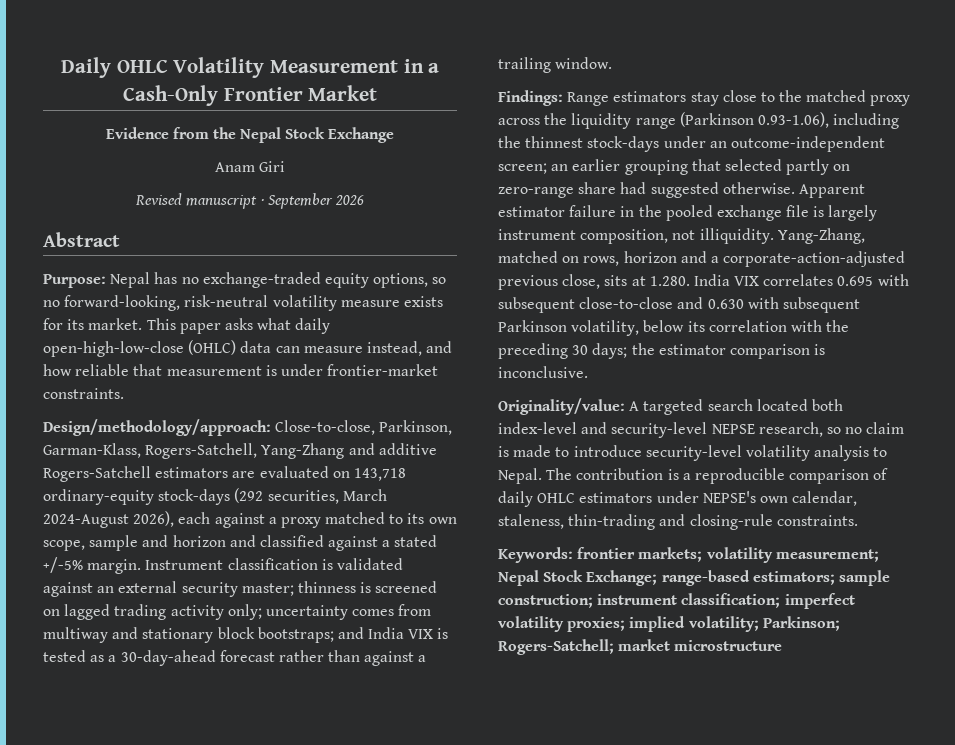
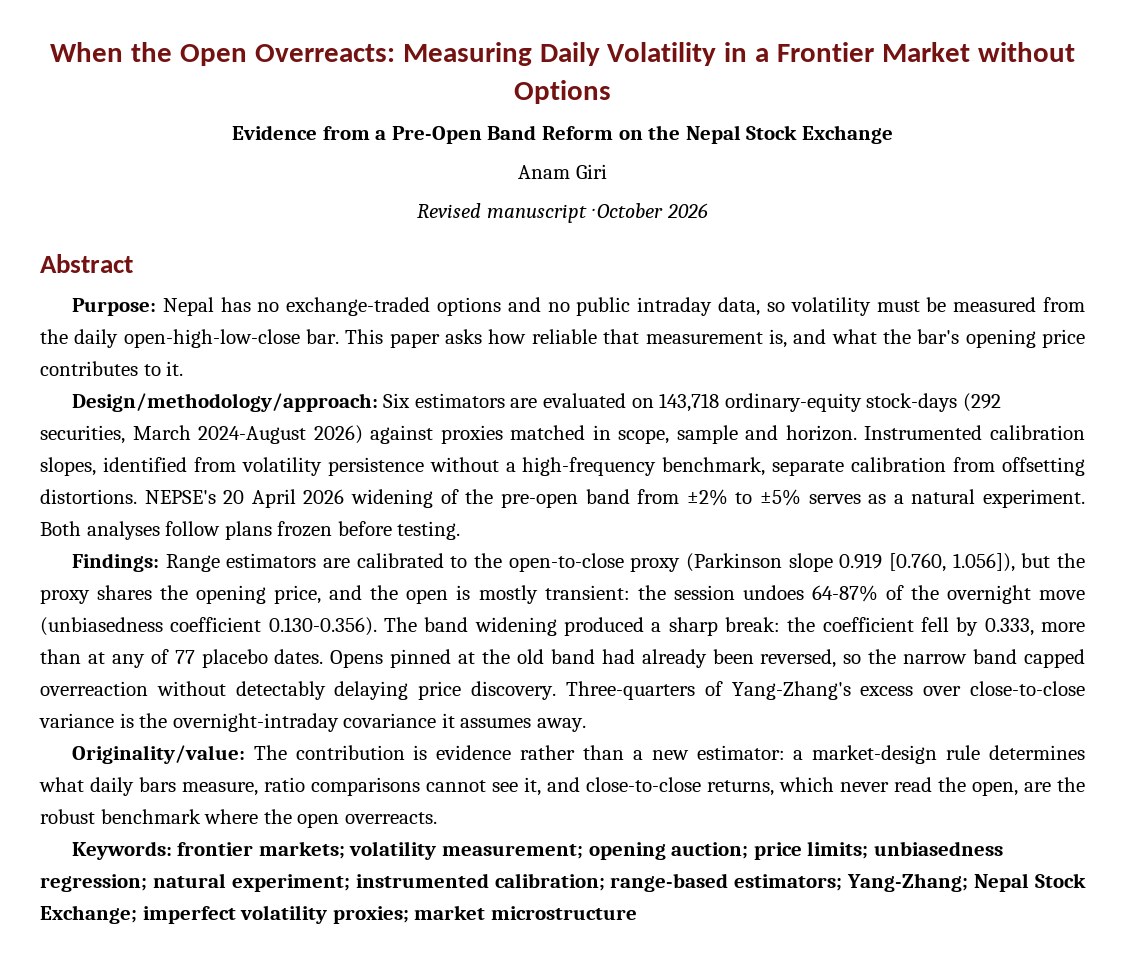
- Daily OHLC Volatility Measurement in a Cash-Only Frontier Market
+ When the Open Overreacts: Measuring Daily Volatility in a Frontier Market without Options
- Evidence from the Nepal Stock Exchange
+ Evidence from a Pre-Open Band Reform on the Nepal Stock Exchange
- Revised manuscript · September 2026
+ Revised manuscript · October 2026
- Purpose: Nepal has no exchange-traded equity options, so no forward-looking, risk-neutral volatility measure exists for its market. This paper asks what daily open-high-low-close (OHLC) data can measure instead, and how reliable that measurement is under frontier-market constraints.
- Design/methodology/approach: Close-to-close, Parkinson, Garman-Klass, Rogers-Satchell, Yang-Zhang and additive Rogers-Satchell estimators are evaluated on 143,718 ordinary-equity stock-days (292 securities, March 2024-August 2026), each against a proxy matched to its own scope, sample and horizon and classified against a stated +/-5% margin. Instrument classification is validated against an external security master; thinness is screened on lagged trading activity only; uncertainty comes from multiway and stationary block bootstraps; and India VIX is tested as a 30-day-ahead forecast rather than against a trailing window.
- Findings: Range estimators stay close to the matched proxy across the liquidity range (Parkinson 0.93-1.06), including the thinnest stock-days under an outcome-independent screen; an earlier grouping that selected partly on zero-range share had suggested otherwise. Apparent estimator failure in the pooled exchange file is largely instrument composition, not illiquidity. Yang-Zhang, matched on rows, horizon and a corporate-action-adjusted previous close, sits at 1.280. India VIX correlates 0.695 with subsequent close-to-close and 0.630 with subsequent Parkinson volatility, below its correlation with the preceding 30 days; the estimator comparison is inconclusive.
- Originality/value: A targeted search located both index-level and security-level NEPSE research, so no claim is made to introduce security-level volatility analysis to Nepal. The contribution is a reproducible comparison of daily OHLC estimators under NEPSE's own calendar, staleness, thin-trading and closing-rule constraints.
+ Purpose: Nepal has no exchange-traded options and no public intraday data, so volatility must be measured from the daily open-high-low-close bar. This paper asks how reliable that measurement is, and what the bar's opening price contributes to it.
+ Design/methodology/approach: Six estimators are evaluated on 143,718 ordinary-equity stock-days (292 securities, March 2024-August 2026) against proxies matched in scope, sample and horizon. Instrumented calibration slopes, identified from volatility persistence without a high-frequency benchmark, separate calibration from offsetting distortions. NEPSE's 20 April 2026 widening of the pre-open band from ±2% to ±5% serves as a natural experiment. Both analyses follow plans frozen before testing.
+ Findings: Range estimators are calibrated to the open-to-close proxy (Parkinson slope 0.919 [0.760, 1.056]), but the proxy shares the opening price, and the open is mostly transient: the session undoes 64-87% of the overnight move (unbiasedness coefficient 0.130-0.356). The band widening produced a sharp break: the coefficient fell by 0.333, more than at any of 77 placebo dates. Opens pinned at the old band had already been reversed, so the narrow band capped overreaction without detectably delaying price discovery. Three-quarters of Yang-Zhang's excess over close-to-close variance is the overnight-intraday covariance it assumes away.
+ Originality/value: The contribution is evidence rather than a new estimator: a market-design rule determines what daily bars measure, ratio comparisons cannot see it, and close-to-close returns, which never read the open, are the robust benchmark where the open overreacts.
- Keywords: frontier markets; volatility measurement; Nepal Stock Exchange; range-based estimators; sample construction; instrument classification; imperfect volatility proxies; implied volatility; Parkinson; Rogers-Satchell; market microstructure
+ Keywords: frontier markets; volatility measurement; opening auction; price limits; unbiasedness regression; natural experiment; instrumented calibration; range-based estimators; Yang-Zhang; Nepal Stock Exchange; imperfect volatility proxies; market microstructure

